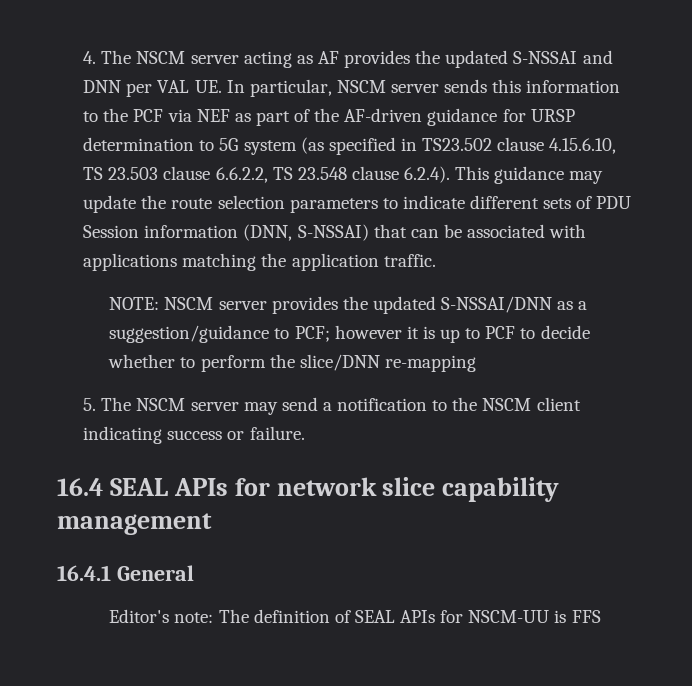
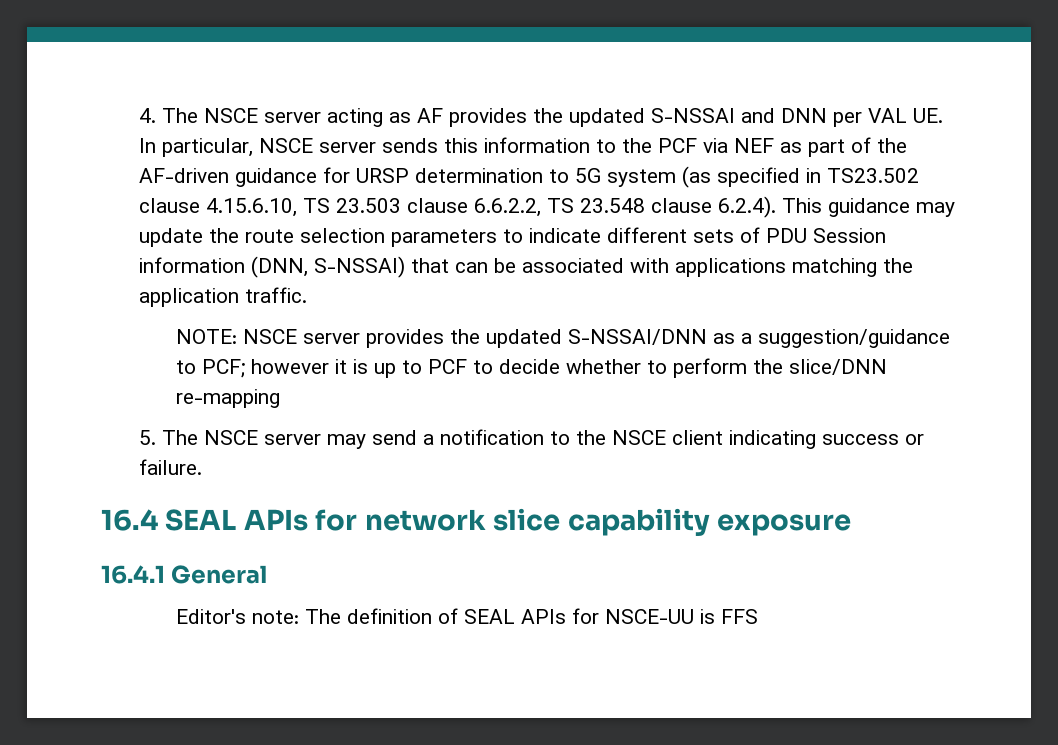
- 4. The NSCM server acting as AF provides the updated S-NSSAI and DNN per VAL UE. In particular, NSCM server sends this information to the PCF via NEF as part of the AF-driven guidance for URSP determination to 5G system (as specified in TS23.502 clause 4.15.6.10, TS 23.503 clause 6.6.2.2, TS 23.548 clause 6.2.4). This guidance may update the route selection parameters to indicate different sets of PDU Session information (DNN, S-NSSAI) that can be associated with applications matching the application traffic.
+ 4. The NSCE server acting as AF provides the updated S-NSSAI and DNN per VAL UE. In particular, NSCE server sends this information to the PCF via NEF as part of the AF-driven guidance for URSP determination to 5G system (as specified in TS23.502 clause 4.15.6.10, TS 23.503 clause 6.6.2.2, TS 23.548 clause 6.2.4). This guidance may update the route selection parameters to indicate different sets of PDU Session information (DNN, S-NSSAI) that can be associated with applications matching the application traffic.
- NOTE: NSCM server provides the updated S-NSSAI/DNN as a suggestion/guidance to PCF; however it is up to PCF to decide whether to perform the slice/DNN re-mapping
+ NOTE: NSCE server provides the updated S-NSSAI/DNN as a suggestion/guidance to PCF; however it is up to PCF to decide whether to perform the slice/DNN re-mapping
- 5. The NSCM server may send a notification to the NSCM client indicating success or failure.
+ 5. The NSCE server may send a notification to the NSCE client indicating success or failure.
- 16.4 SEAL APIs for network slice capability management
+ 16.4 SEAL APIs for network slice capability exposure
- Editor's note: The definition of SEAL APIs for NSCM-UU is FFS
+ Editor's note: The definition of SEAL APIs for NSCE-UU is FFS

